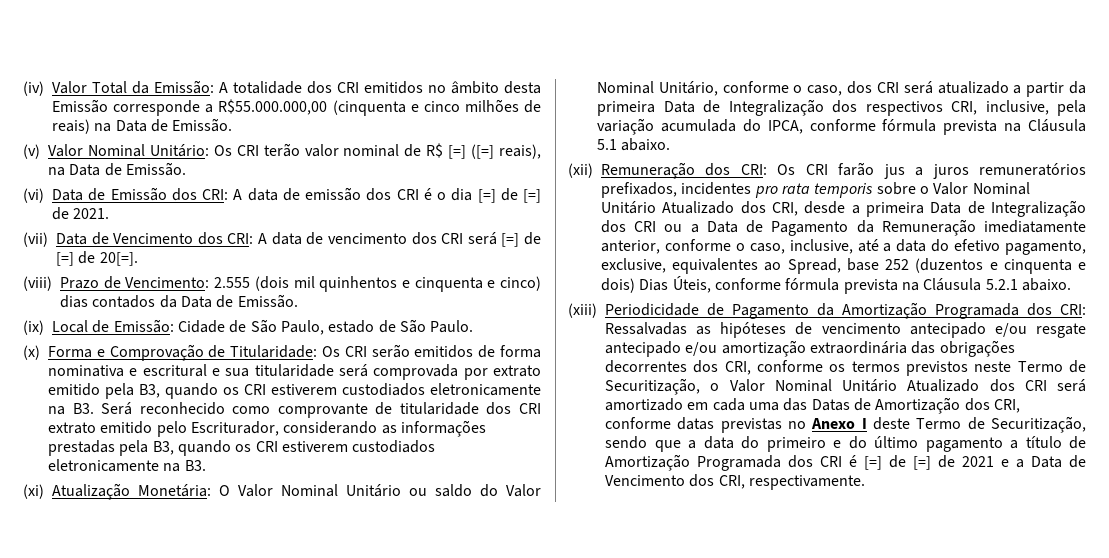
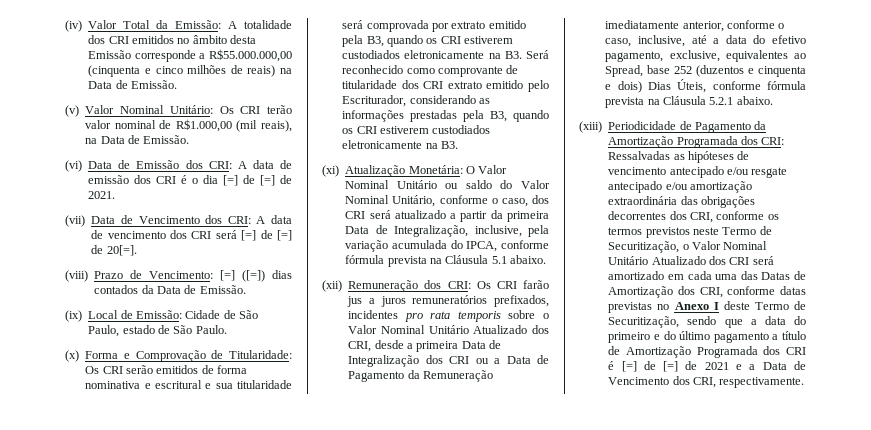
- (v) Valor Nominal Unitário: Os CRI terão valor nominal de R$ [=] ([=] reais), na Data de Emissão.
+ (v) Valor Nominal Unitário: Os CRI terão valor nominal de R$1.000,00 (mil reais), na Data de Emissão.
- (viii) Prazo de Vencimento: 2.555 (dois mil quinhentos e cinquenta e cinco) dias contados da Data de Emissão.
+ (viii) Prazo de Vencimento: [=] ([=]) dias contados da Data de Emissão.
- (xi) Atualização Monetária: O Valor Nominal Unitário ou saldo do Valor Nominal Unitário, conforme o caso, dos CRI será atualizado a partir da primeira Data de Integralização dos respectivos CRI, inclusive, pela variação acumulada do IPCA, conforme fórmula prevista na Cláusula 5.1 abaixo.
+ (xi) Atualização Monetária: O Valor Nominal Unitário ou saldo do Valor Nominal Unitário, conforme o caso, dos CRI será atualizado a partir da primeira Data de Integralização, inclusive, pela variação acumulada do IPCA, conforme fórmula prevista na Cláusula 5.1 abaixo.

